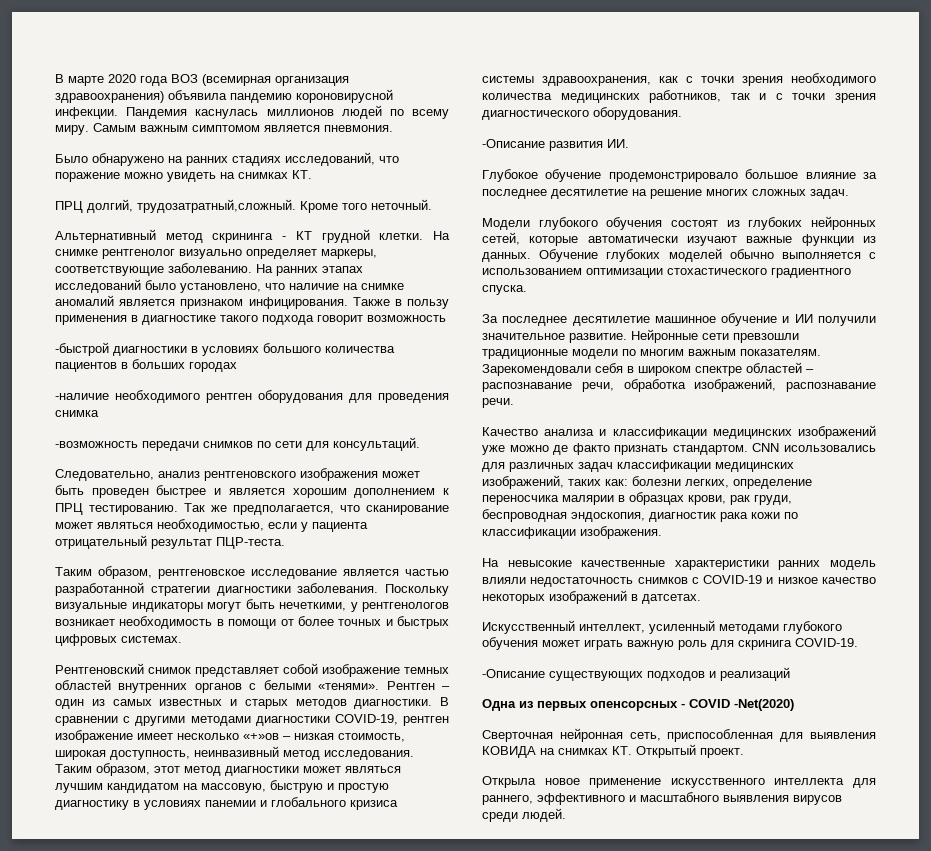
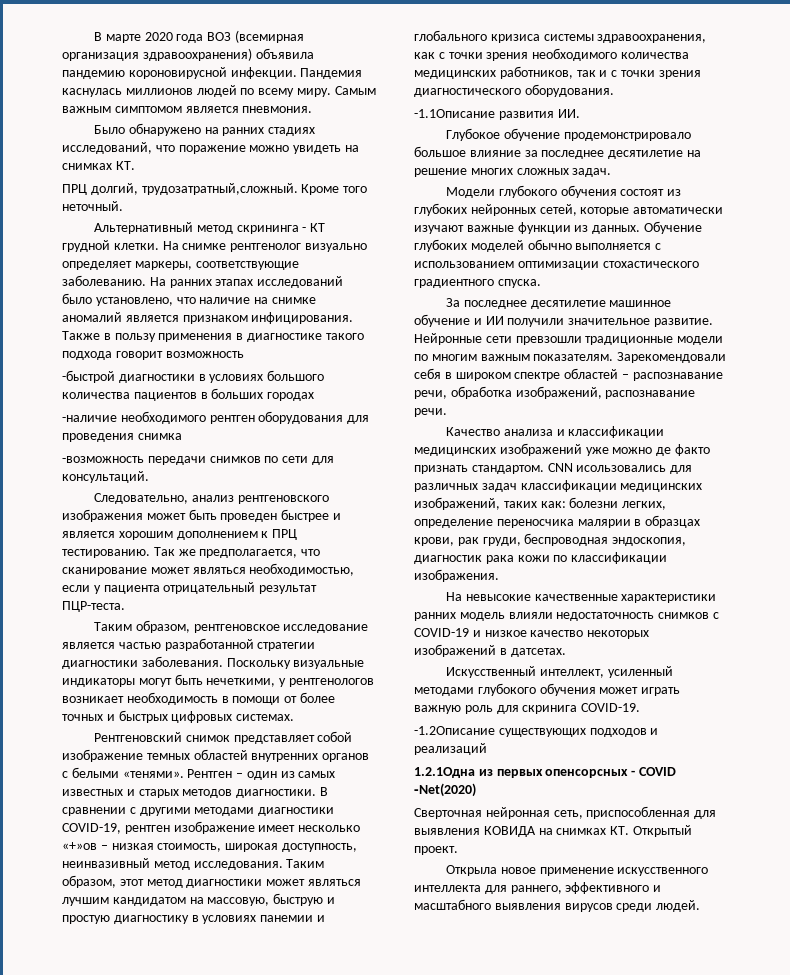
- -Описание развития ИИ.
+ -1.1Описание развития ИИ.
- -Описание существующих подходов и реализаций
+ -1.2Описание существующих подходов и реализаций
- Одна из первых опенсорсных - COVID ‑Net(2020)
+ 1.2.1Одна из первых опенсорсных - COVID ‑Net(2020)

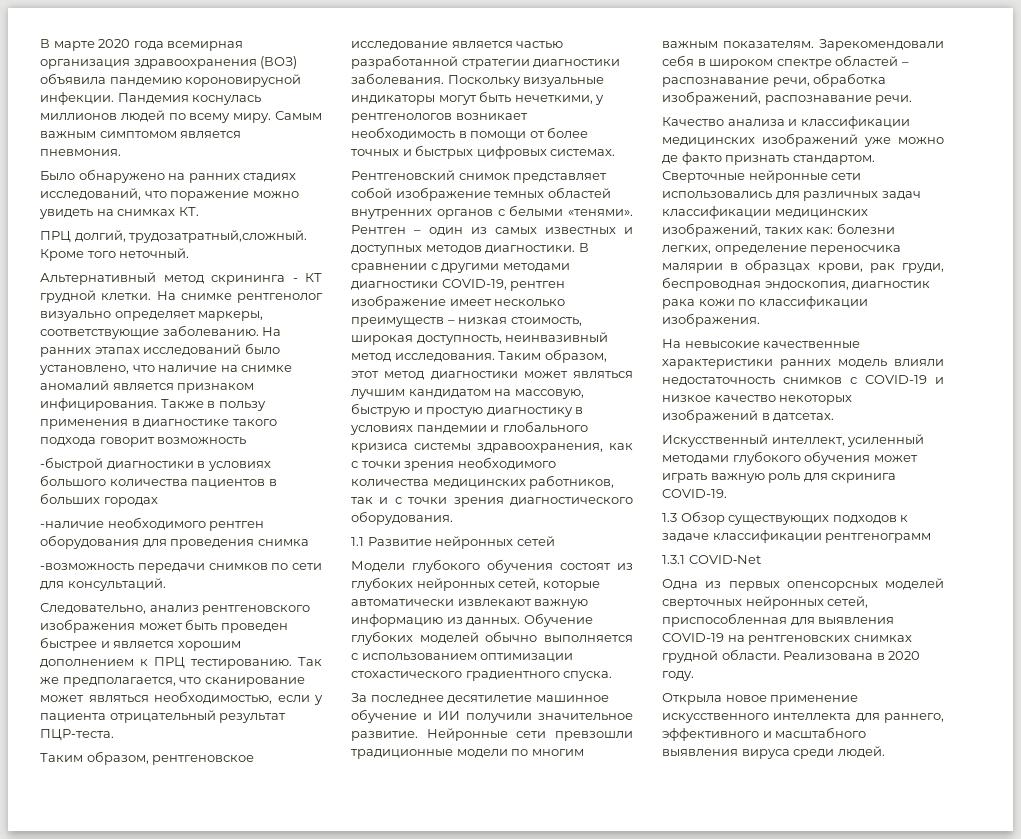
- В марте 2020 года ВОЗ (всемирная организация здравоохранения) объявила пандемию короновирусной инфекции.
+ В марте 2020 года всемирная организация здравоохранения (ВОЗ) объявила пандемию короновирусной инфекции.
- Пандемия каснулась миллионов людей по всему миру.
+ Пандемия коснулась миллионов людей по всему миру.
- Рентген – один из самых известных и старых методов диагностики.
+ Рентген – один из самых известных и доступных методов диагностики.
- В сравнении с другими методами диагностики COVID-19, рентген изображение имеет несколько «+»ов – низкая стоимость, широкая доступность, неинвазивный метод исследования.
+ В сравнении с другими методами диагностики COVID-19, рентген изображение имеет несколько преимуществ – низкая стоимость, широкая доступность, неинвазивный метод исследования.
- Таким образом, этот метод диагностики может являться лучшим кандидатом на массовую, быструю и простую диагностику в условиях панемии и глобального кризиса системы здравоохранения, как с точки зрения необходимого количества медицинских работников, так и с точки зрения диагностического оборудования.
+ Таким образом, этот метод диагностики может являться лучшим кандидатом на массовую, быструю и простую диагностику в условиях пандемии и глобального кризиса системы здравоохранения, как с точки зрения необходимого количества медицинских работников, так и с точки зрения диагностического оборудования.
- -1.1Описание развития ИИ.
- Глубокое обучение продемонстрировало большое влияние за последнее десятилетие на решение многих сложных задач.
+ 1.1 Развитие нейронных сетей
- Модели глубокого обучения состоят из глубоких нейронных сетей, которые автоматически изучают важные функции из данных.
+ Модели глубокого обучения состоят из глубоких нейронных сетей, которые автоматически извлекают важную информацию из данных.
- СNN исользовались для различных задач классификации медицинских изображений, таких как: болезни легких, определение переносчика малярии в образцах крови, рак груди, беспроводная эндоскопия, диагностик рака кожи по классификации изображения.
+ Сверточные нейронные сети использовались для различных задач классификации медицинских изображений, таких как: болезни легких, определение переносчика малярии в образцах крови, рак груди, беспроводная эндоскопия, диагностик рака кожи по классификации изображения.
- -1.2Описание существующих подходов и реализаций
- 1.2.1Одна из первых опенсорсных - COVID ‑Net(2020)
- Сверточная нейронная сеть, приспособленная для выявления КОВИДА на снимках КТ. Открытый проект.
+ 1.3 Обзор существующих подходов к задаче классификации рентгенограмм
+ 1.3.1 COVID‑Net
+ Одна из первых опенсорсных моделей сверточных нейронных сетей, приспособленная для выявления COVID-19 на рентгеновских снимках грудной области. Реализована в 2020 году.
- Открыла новое применение искусственного интеллекта для раннего, эффективного и масштабного выявления вирусов среди людей.
+ Открыла новое применение искусственного интеллекта для раннего, эффективного и масштабного выявления вируса среди людей.

